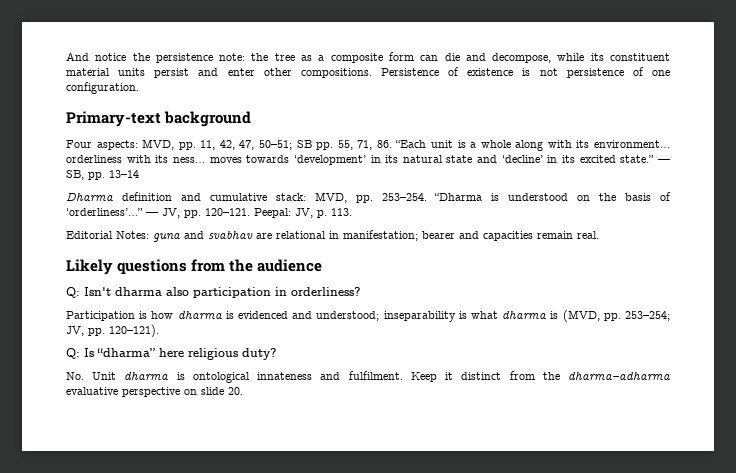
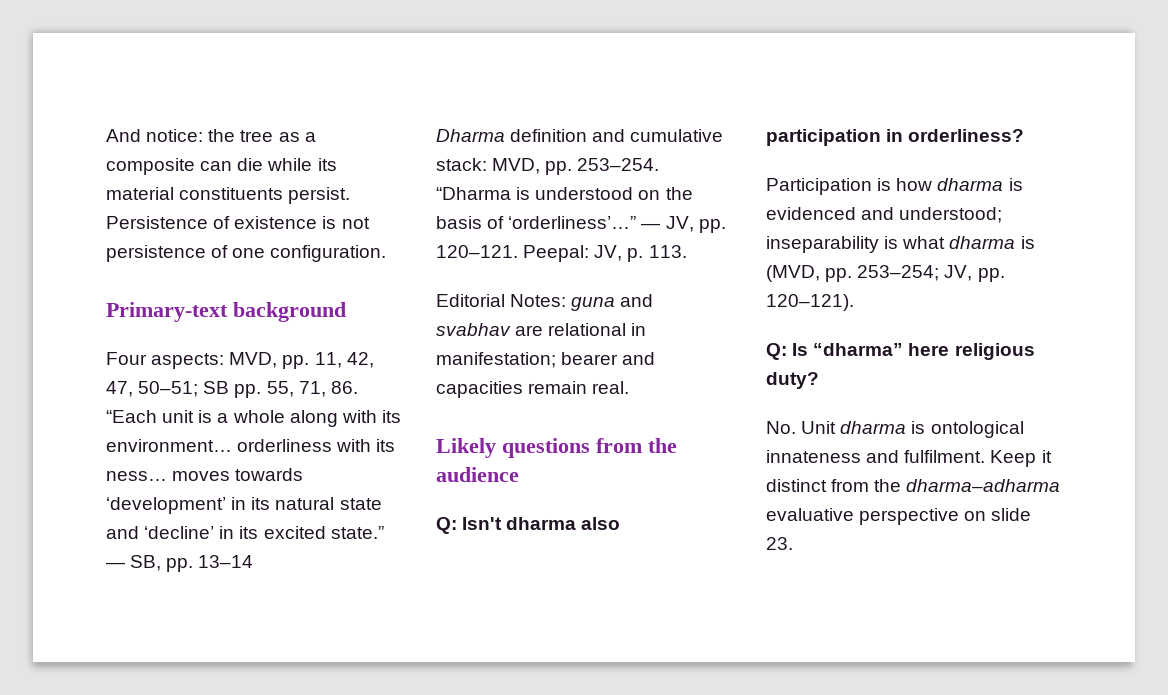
- And notice the persistence note: the tree as a composite form can die and decompose, while its constituent material units persist and enter other compositions.
+ And notice: the tree as a composite can die while its material constituents persist.
- Keep it distinct from the dharma–adharma evaluative perspective on slide 20.
+ Keep it distinct from the dharma–adharma evaluative perspective on slide 23.

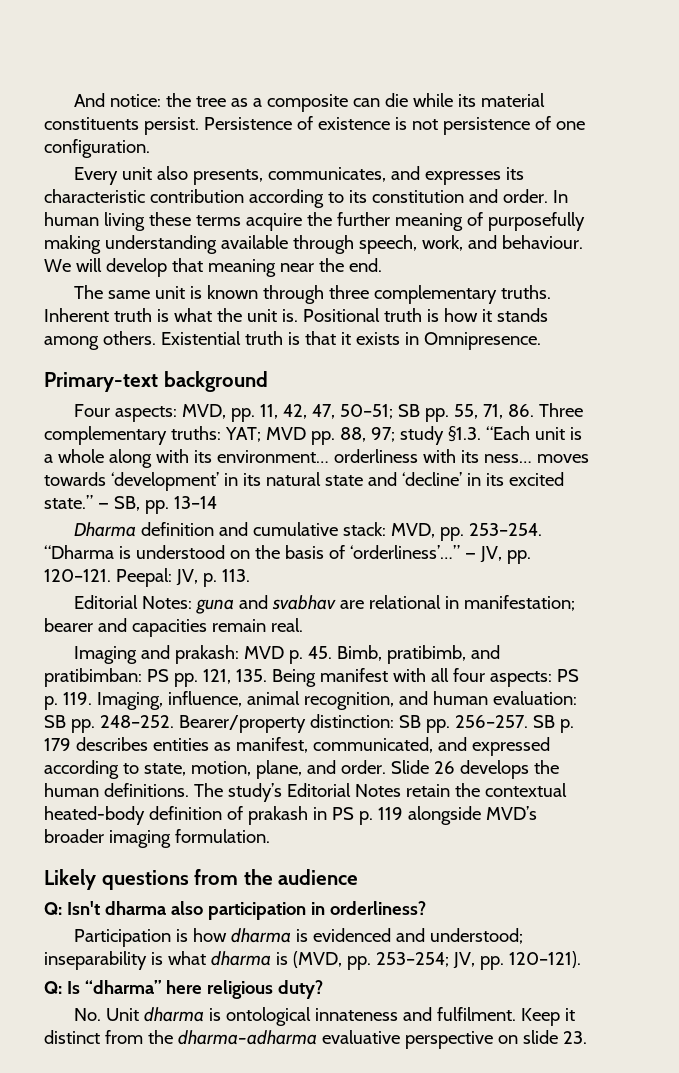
+ Every unit also presents, communicates, and expresses its characteristic contribution according to its constitution and order. In human living these terms acquire the further meaning of purposefully making understanding available through speech, work, and behaviour. We will develop that meaning near the end.
+ The same unit is known through three complementary truths. Inherent truth is what the unit is. Positional truth is how it stands among others. Existential truth is that it exists in Omnipresence.
- Four aspects: MVD, pp. 11, 42, 47, 50–51; SB pp. 55, 71, 86. “Each unit is a whole along with its environment… orderliness with its ness… moves towards ‘development’ in its natural state and ‘decline’ in its excited state.”
+ Four aspects: MVD, pp. 11, 42, 47, 50–51; SB pp. 55, 71, 86. Three complementary truths: YAT; MVD pp. 88, 97; study §1.3. “Each unit is a whole along with its environment… orderliness with its ness… moves towards ‘development’ in its natural state and ‘decline’ in its excited state.”
+ Imaging and prakash: MVD p. 45. Bimb, pratibimb, and pratibimban: PS pp. 121, 135. Being manifest with all four aspects: PS p. 119. Imaging, influence, animal recognition, and human evaluation: SB pp. 248–252. Bearer/property distinction: SB pp. 256–257. SB p. 179 describes entities as manifest, communicated, and expressed according to state, motion, plane, and order. Slide 26 develops the human definitions. The study’s Editorial Notes retain the contextual heated-body definition of prakash in PS p. 119 alongside MVD’s broader imaging formulation.

